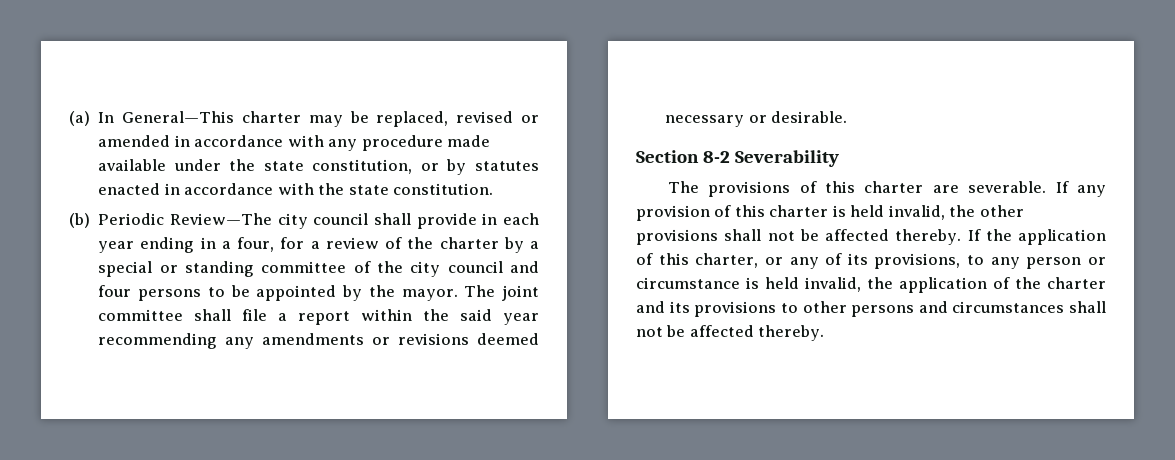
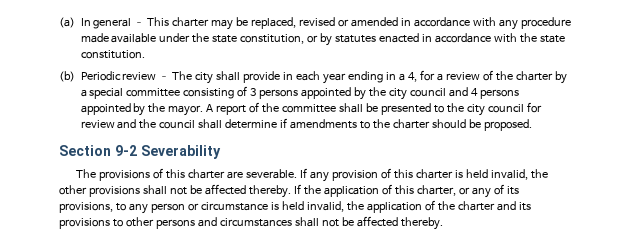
- (a) In General—This charter may be replaced, revised or amended in accordance with any procedure made available under the state constitution, or by statutes enacted in accordance with the state constitution.
+ (a) In general – This charter may be replaced, revised or amended in accordance with any procedure made available under the state constitution, or by statutes enacted in accordance with the state constitution.
- (b) Periodic Review—The city council shall provide in each year ending in a four, for a review of the charter by a special or standing committee of the city council and four persons to be appointed by the mayor. The joint committee shall file a report within the said year recommending any amendments or revisions deemed necessary or desirable.
+ (b) Periodic review – The city shall provide in each year ending in a 4, for a review of the charter by a special committee consisting of 3 persons appointed by the city council and 4 persons appointed by the mayor. A report of the committee shall be presented to the city council for review and the council shall determine if amendments to the charter should be proposed.
- Section 8-2 Severability
+ Section 9-2 Severability

